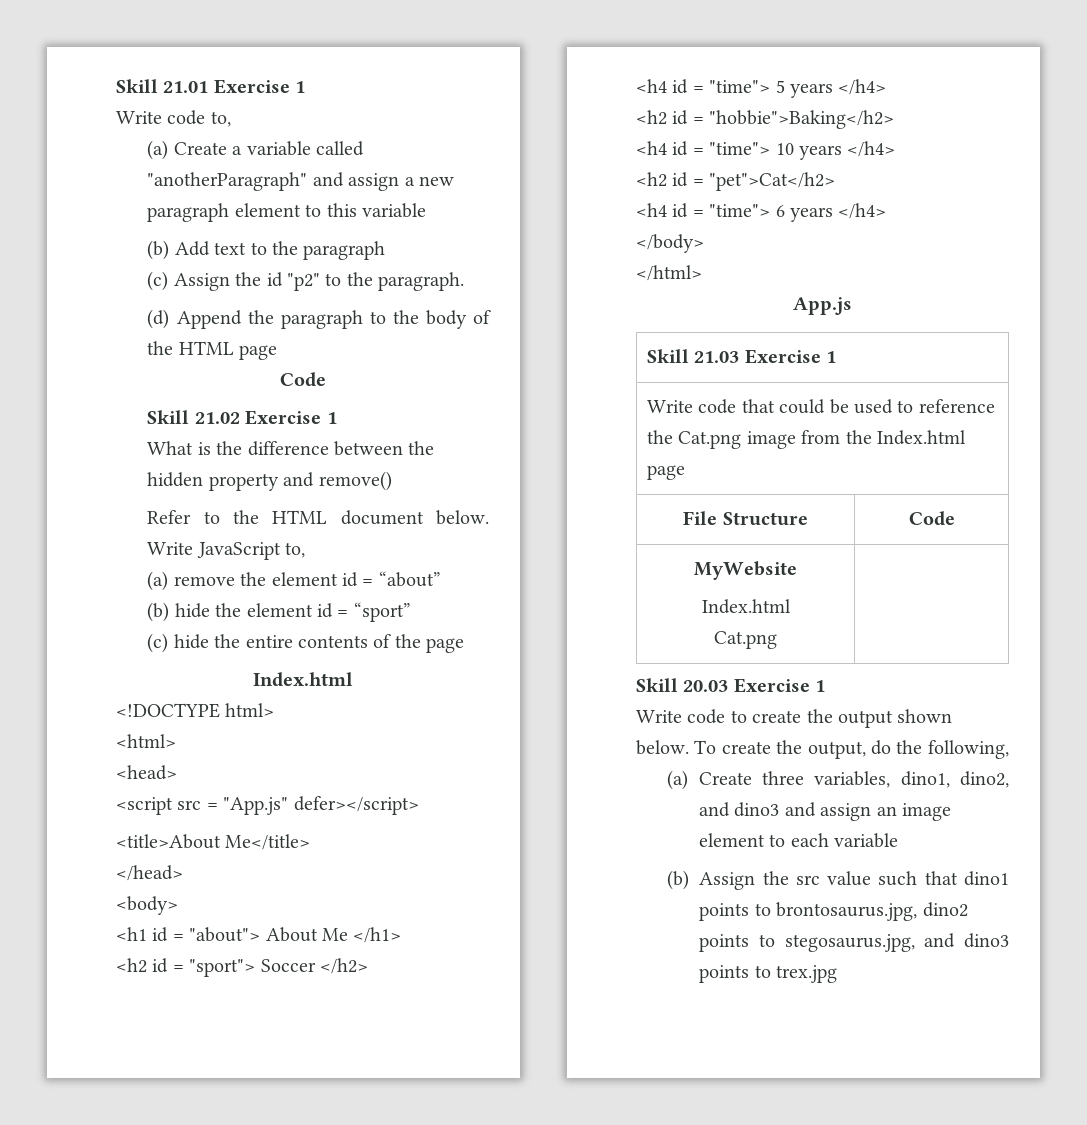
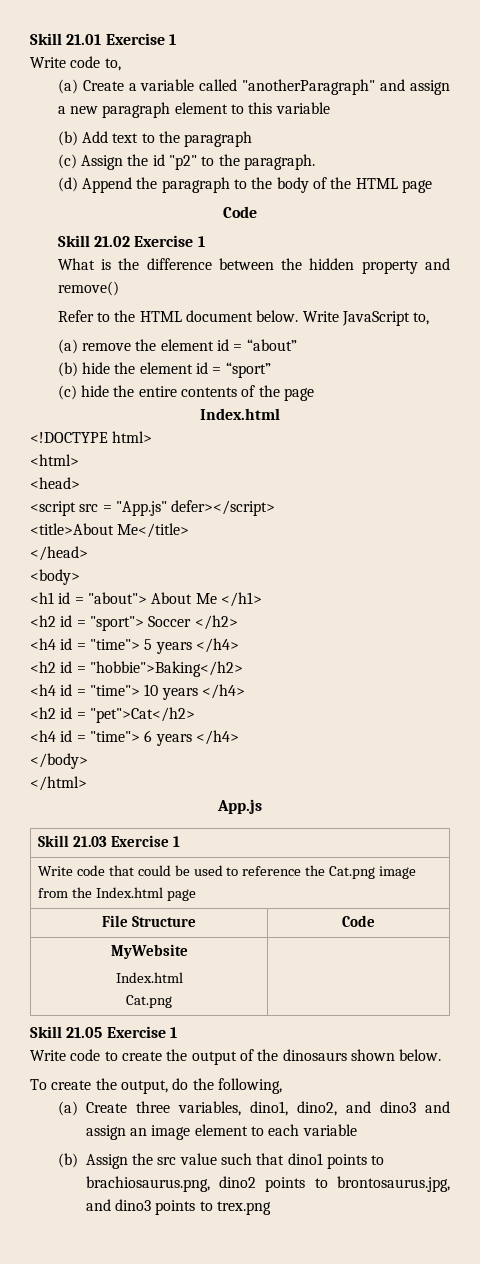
- Skill 20.03 Exercise 1
+ Skill 21.05 Exercise 1
- Write code to create the output shown below. To create the output, do the following,
+ Write code to create the output of the dinosaurs shown below.
+ To create the output, do the following,
- (b) Assign the src value such that dino1 points to brontosaurus.jpg, dino2 points to stegosaurus.jpg, and dino3 points to trex.jpg
+ (b) Assign the src value such that dino1 points to brachiosaurus.png, dino2 points to brontosaurus.jpg, and dino3 points to trex.png

